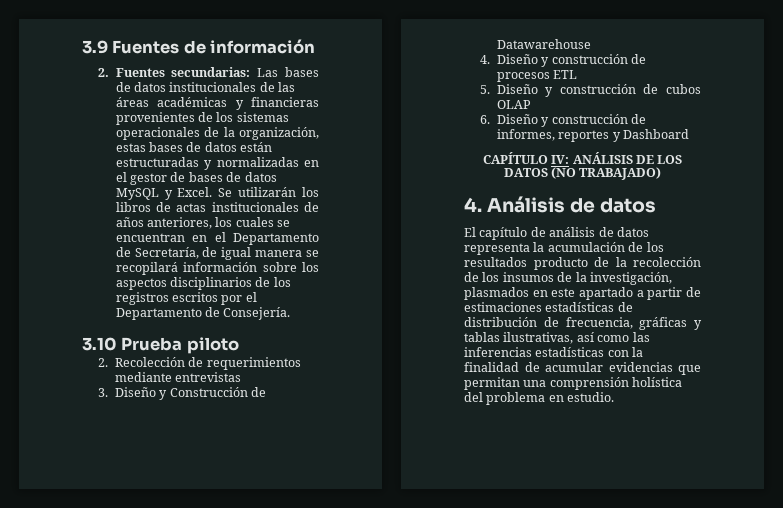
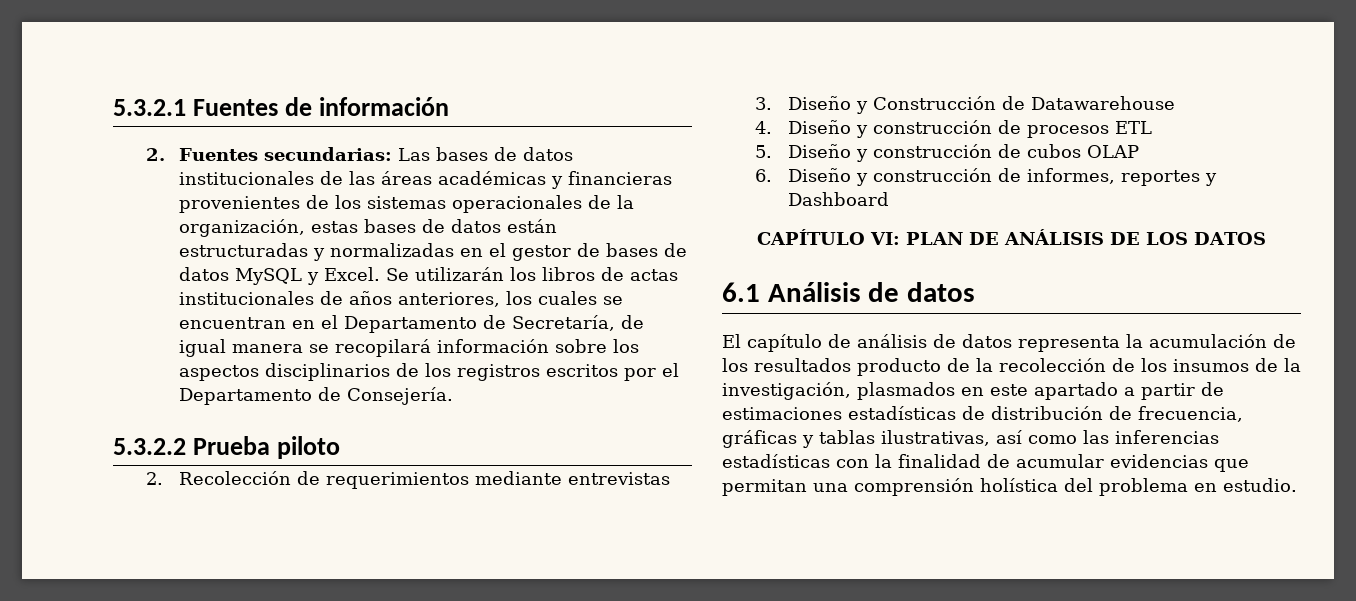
- 3.9 Fuentes de información
+ 5.3.2.1 Fuentes de información
- 3.10 Prueba piloto
+ 5.3.2.2 Prueba piloto
- CAPÍTULO IV: ANÁLISIS DE LOS DATOS (NO TRABAJADO)
- 4. Análisis de datos
+ CAPÍTULO VI: PLAN DE ANÁLISIS DE LOS DATOS
+ 6.1 Análisis de datos

